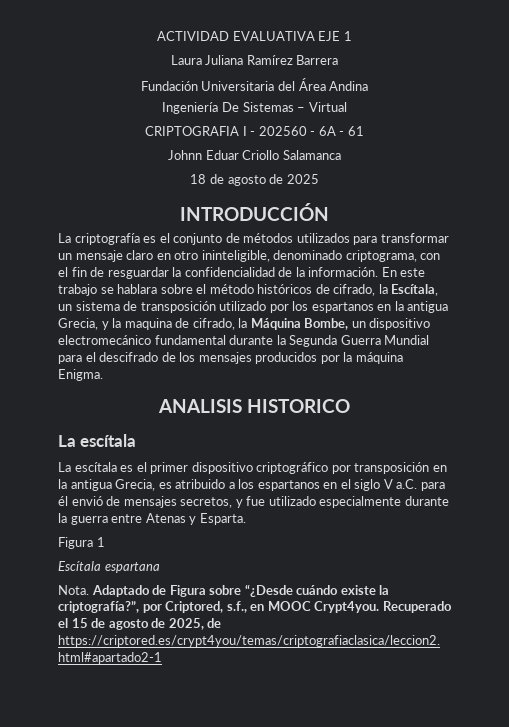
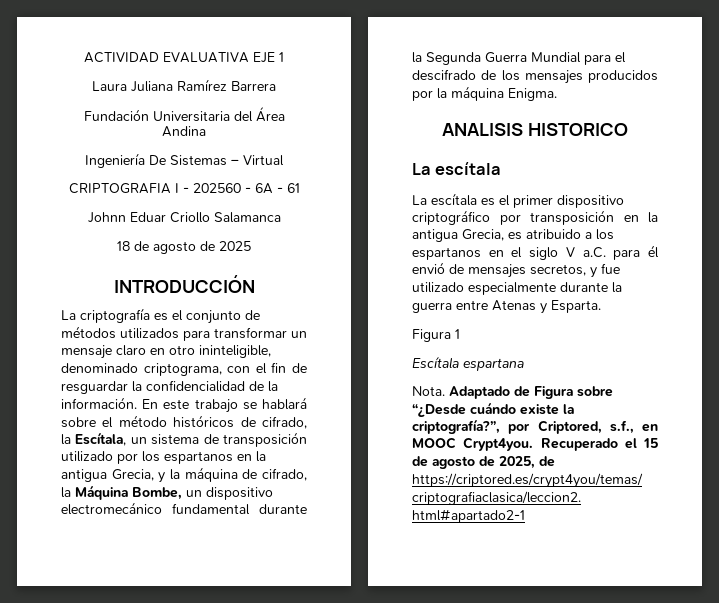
- En este trabajo se hablara sobre el método históricos de cifrado, la Escítala, un sistema de transposición utilizado por los espartanos en la antigua Grecia, y la maquina de cifrado, la Máquina Bombe, un dispositivo electromecánico fundamental durante la Segunda Guerra Mundial para el descifrado de los mensajes producidos por la máquina Enigma.
+ En este trabajo se hablará sobre el método históricos de cifrado, la Escítala, un sistema de transposición utilizado por los espartanos en la antigua Grecia, y la máquina de cifrado, la Máquina Bombe, un dispositivo electromecánico fundamental durante la Segunda Guerra Mundial para el descifrado de los mensajes producidos por la máquina Enigma.

